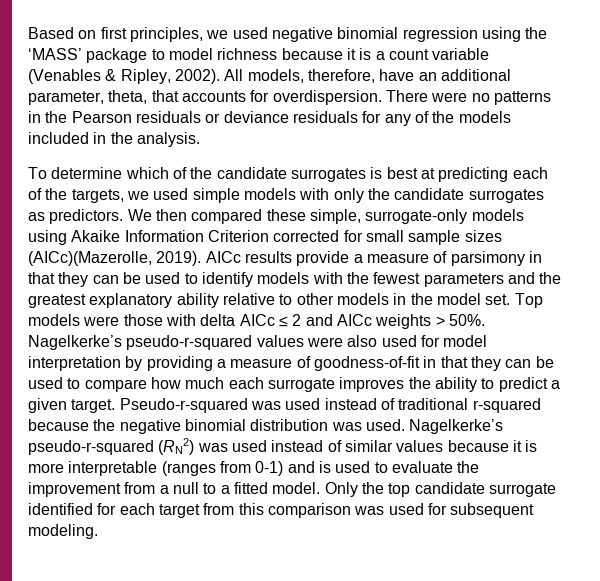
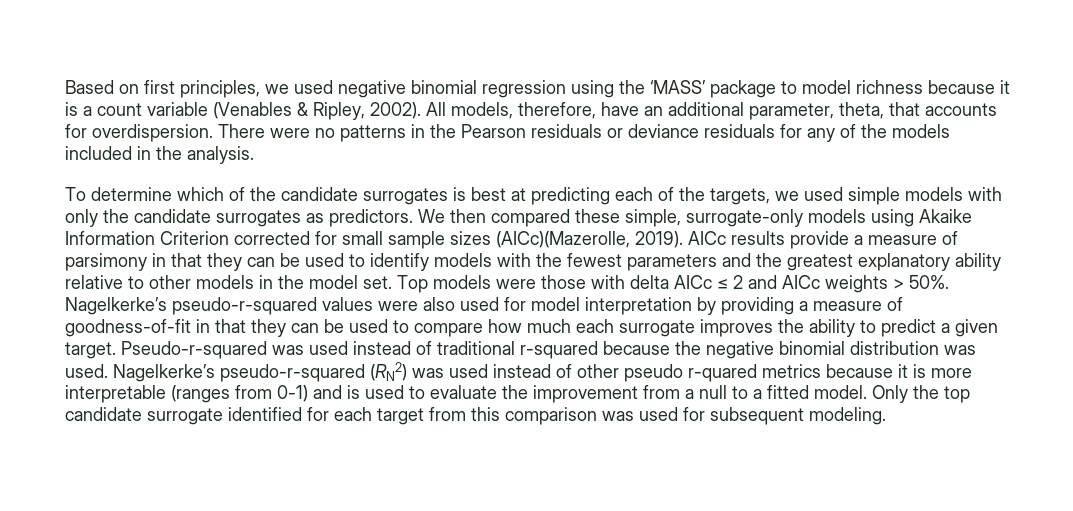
- Nagelkerke’s pseudo-r-squared (RN2) was used instead of similar values because it is more interpretable (ranges from 0-1) and is used to evaluate the improvement from a null to a fitted model.
+ Nagelkerke’s pseudo-r-squared (RN2) was used instead of other pseudo r-quared metrics because it is more interpretable (ranges from 0-1) and is used to evaluate the improvement from a null to a fitted model.

